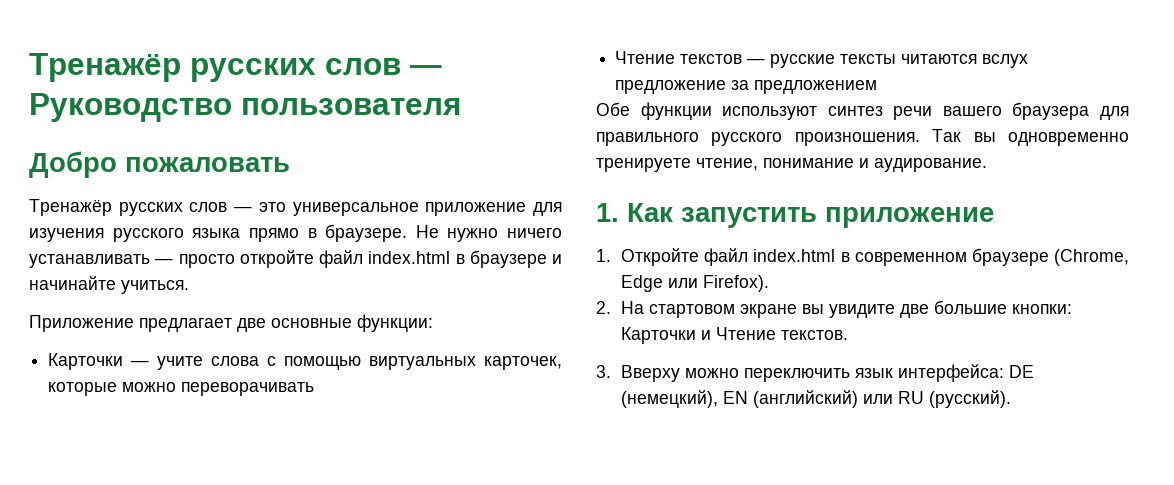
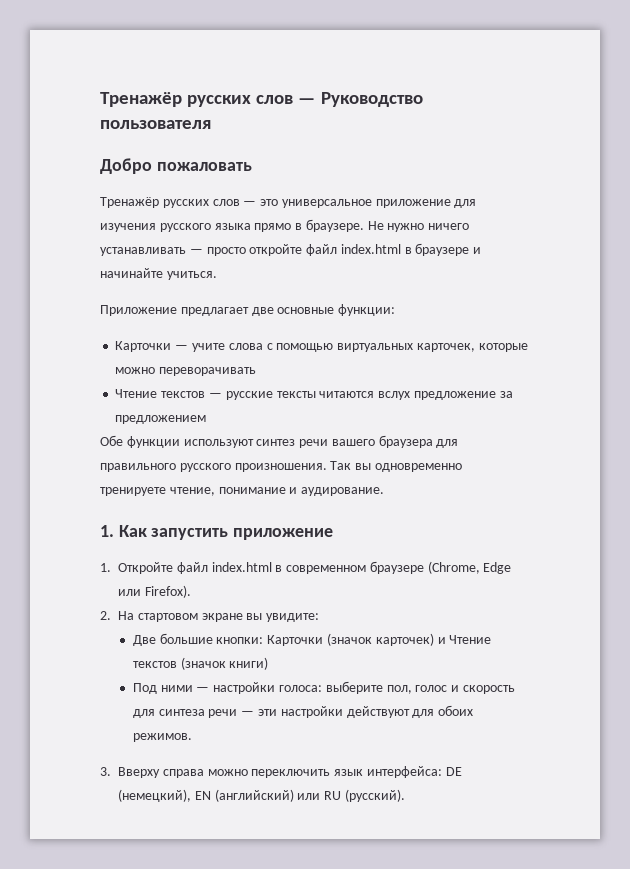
- 2. На стартовом экране вы увидите две большие кнопки: Карточки и Чтение текстов.
+ 2. На стартовом экране вы увидите:
+ Две большие кнопки: Карточки (значок карточек) и Чтение текстов (значок книги)
+ Под ними — настройки голоса: выберите пол, голос и скорость для синтеза речи — эти настройки действуют для обоих режимов.
- 3. Вверху можно переключить язык интерфейса: DE (немецкий), EN (английский) или RU (русский).
+ 3. Вверху справа можно переключить язык интерфейса: DE (немецкий), EN (английский) или RU (русский).

